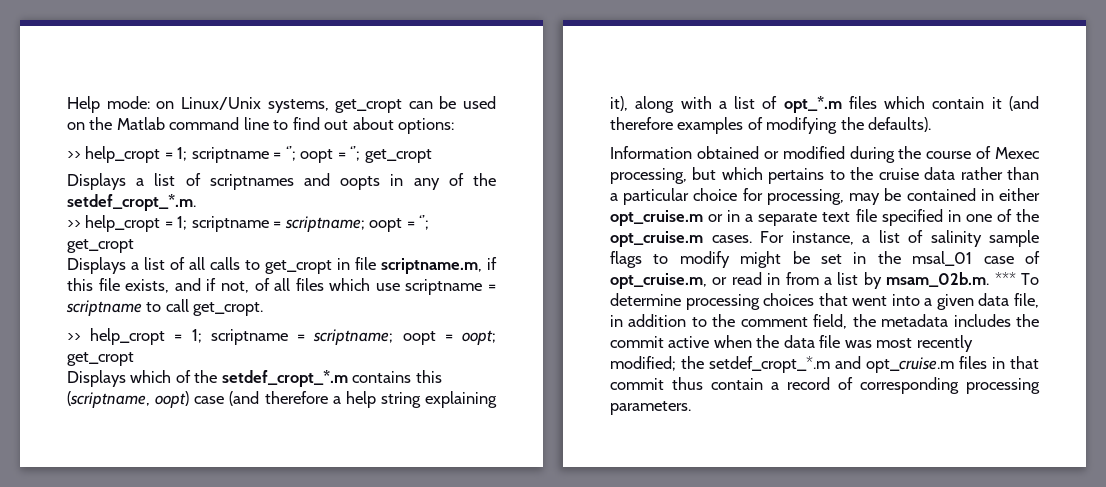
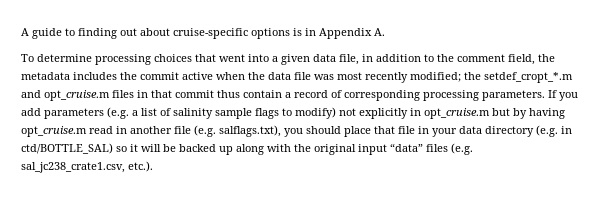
- Help mode: on Linux/Unix systems, get_cropt can be used on the Matlab command line to find out about options:
- >> help_cropt = 1; scriptname = ‘’; oopt = ‘’; get_cropt
- Displays a list of scriptnames and oopts in any of the setdef_cropt_*.m.
- >> help_cropt = 1; scriptname = scriptname; oopt = ‘’; get_cropt
- Displays a list of all calls to get_cropt in file scriptname.m, if this file exists, and if not, of all files which use scriptname = scriptname to call get_cropt.
- >> help_cropt = 1; scriptname = scriptname; oopt = oopt; get_cropt
- Displays which of the setdef_cropt_*.m contains this (scriptname, oopt) case (and therefore a help string explaining it), along with a list of opt_*.m files which contain it (and therefore examples of modifying the defaults).
- Information obtained or modified during the course of Mexec processing, but which pertains to the cruise data rather than a particular choice for processing, may be contained in either opt_cruise.m or in a separate text file specified in one of the opt_cruise.m cases. For instance, a list of salinity sample flags to modify might be set in the msal_01 case of opt_cruise.m, or read in from a list by msam_02b.m. *** To determine processing choices that went into a given data file, in addition to the comment field, the metadata includes the commit active when the data file was most recently modified; the setdef_cropt_*.m and opt_cruise.m files in that commit thus contain a record of corresponding processing parameters.
+ A guide to finding out about cruise-specific options is in Appendix A.
+ To determine processing choices that went into a given data file, in addition to the comment field, the metadata includes the commit active when the data file was most recently modified; the setdef_cropt_*.m and opt_cruise.m files in that commit thus contain a record of corresponding processing parameters.
+ If you add parameters (e.g. a list of salinity sample flags to modify) not explicitly in opt_cruise.m but by having opt_cruise.m read in another file (e.g. salflags.txt), you should place that file in your data directory (e.g. in ctd/BOTTLE_SAL) so it will be backed up along with the original input “data” files (e.g. sal_jc238_crate1.csv, etc.).

